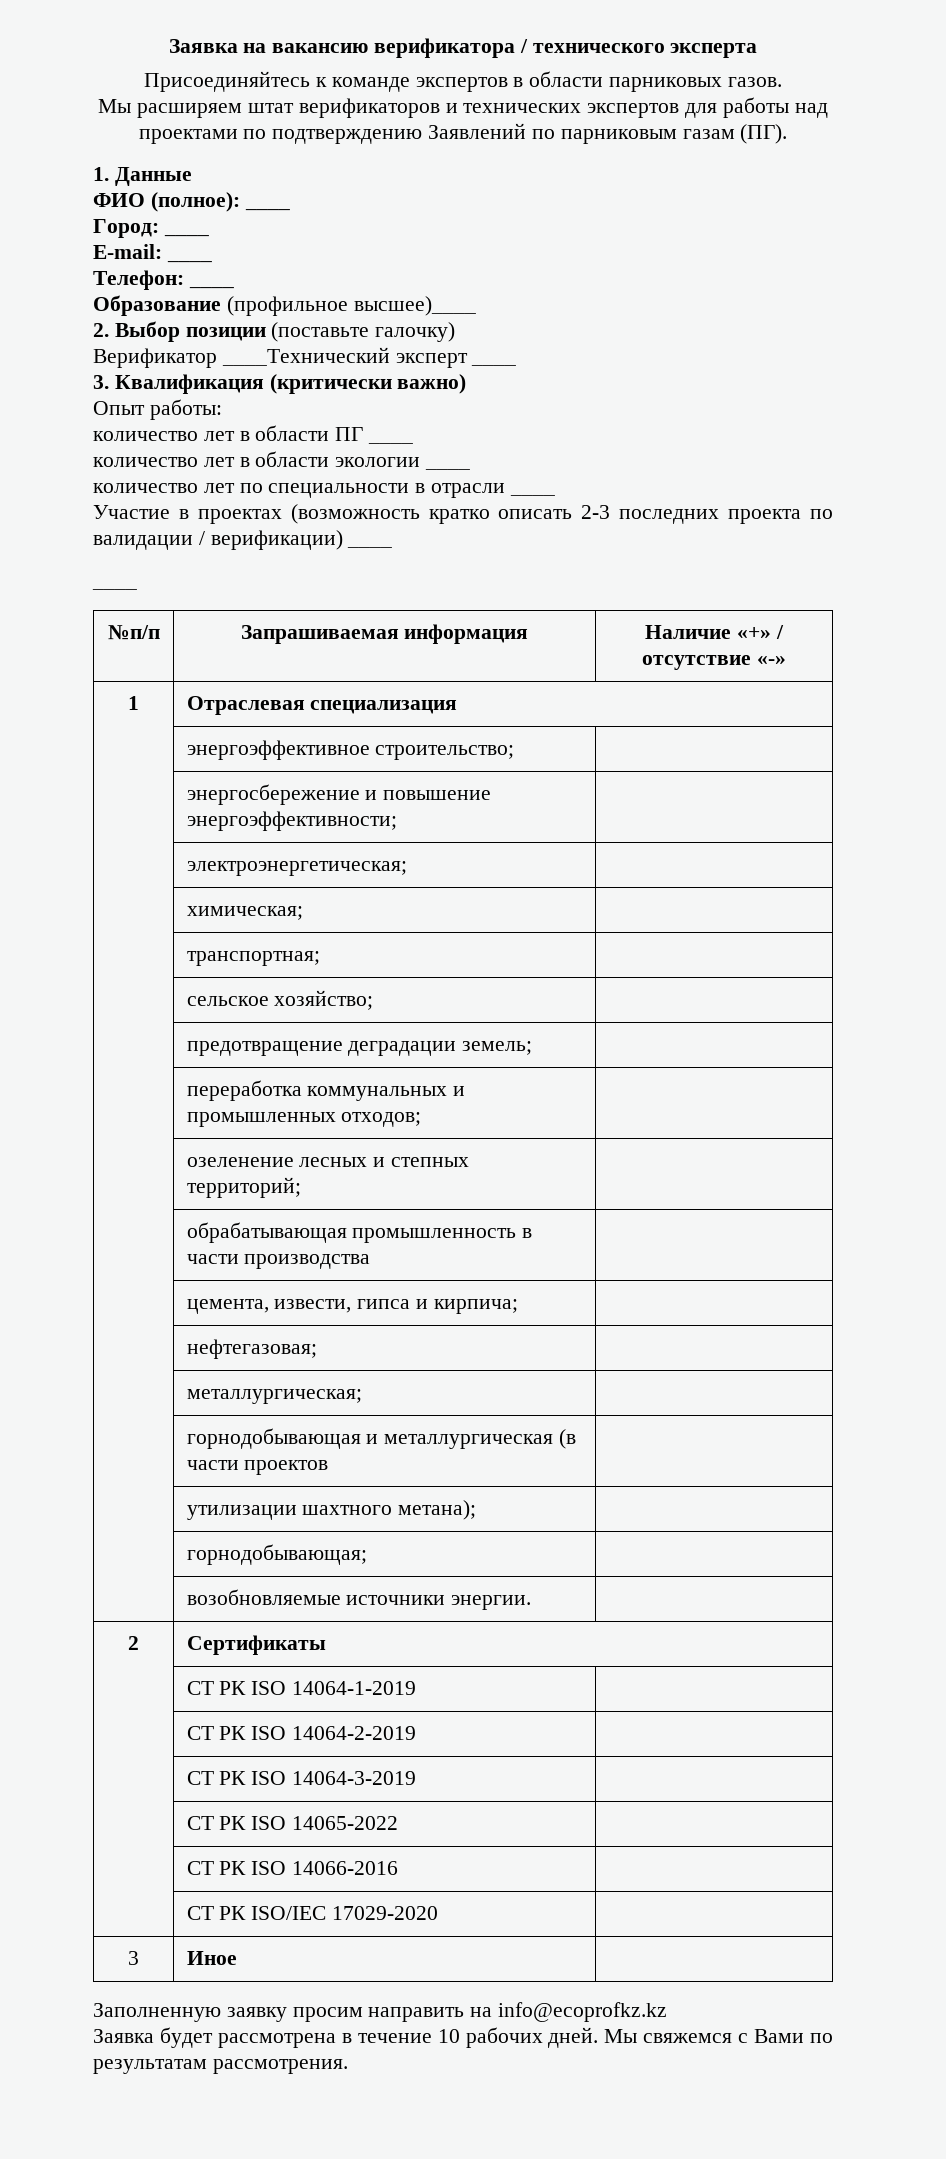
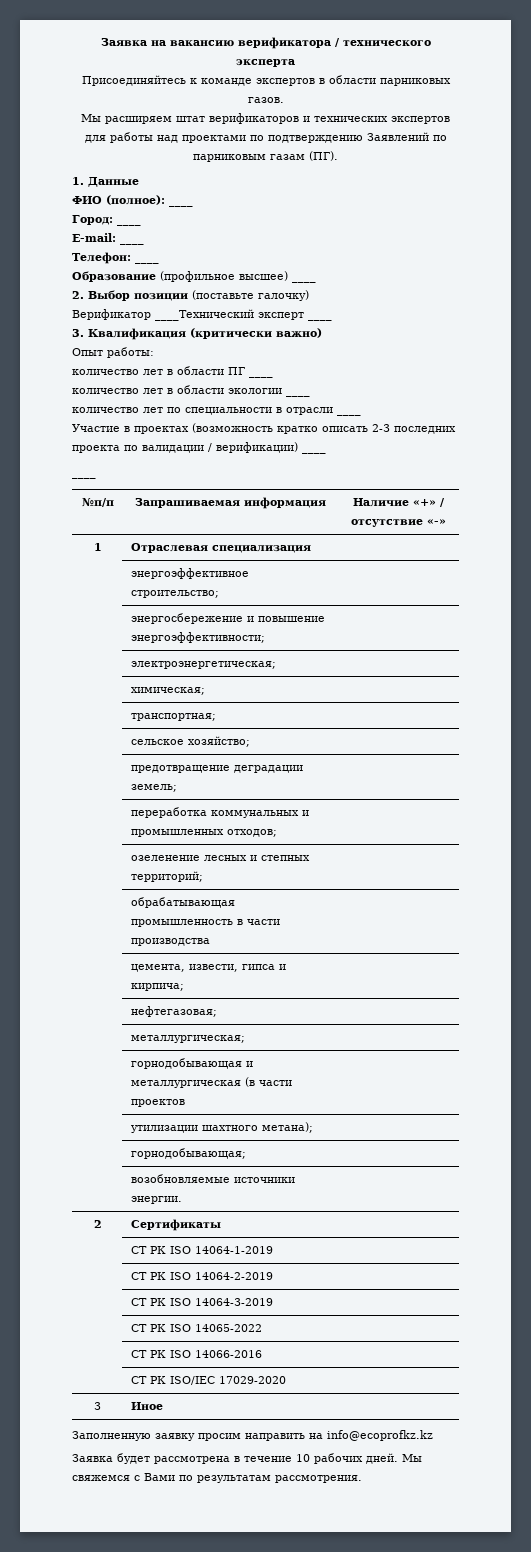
- Образование (профильное высшее)____
+ Образование (профильное высшее) ____

